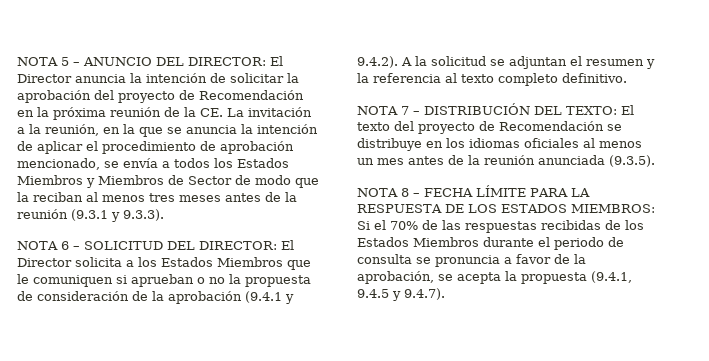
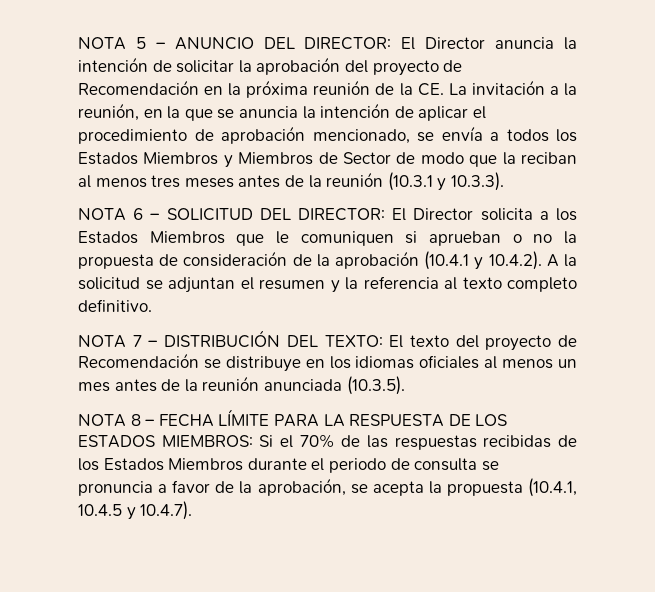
- El Director anuncia la intención de solicitar la aprobación del proyecto de Recomendación en la próxima reunión de la CE. La invitación a la reunión, en la que se anuncia la intención de aplicar el procedimiento de aprobación mencionado, se envía a todos los Estados Miembros y Miembros de Sector de modo que la reciban al menos tres meses antes de la reunión (9.3.1 y 9.3.3).
+ El Director anuncia la intención de solicitar la aprobación del proyecto de Recomendación en la próxima reunión de la CE. La invitación a la reunión, en la que se anuncia la intención de aplicar el procedimiento de aprobación mencionado, se envía a todos los Estados Miembros y Miembros de Sector de modo que la reciban al menos tres meses antes de la reunión (10.3.1 y 10.3.3).
- NOTA 6 – SOLICITUD DEL DIRECTOR: El Director solicita a los Estados Miembros que le comuniquen si aprueban o no la propuesta de consideración de la aprobación (9.4.1 y 9.4.2). A la solicitud se adjuntan el resumen y la referencia al texto completo definitivo.
+ NOTA 6 – SOLICITUD DEL DIRECTOR: El Director solicita a los Estados Miembros que le comuniquen si aprueban o no la propuesta de consideración de la aprobación (10.4.1 y 10.4.2). A la solicitud se adjuntan el resumen y la referencia al texto completo definitivo.
- NOTA 7 – DISTRIBUCIÓN DEL TEXTO: El texto del proyecto de Recomendación se distribuye en los idiomas oficiales al menos un mes antes de la reunión anunciada (9.3.5).
+ NOTA 7 – DISTRIBUCIÓN DEL TEXTO: El texto del proyecto de Recomendación se distribuye en los idiomas oficiales al menos un mes antes de la reunión anunciada (10.3.5).
- NOTA 8 – FECHA LÍMITE PARA LA RESPUESTA DE LOS ESTADOS MIEMBROS: Si el 70% de las respuestas recibidas de los Estados Miembros durante el periodo de consulta se pronuncia a favor de la aprobación, se acepta la propuesta (9.4.1, 9.4.5 y 9.4.7).
+ NOTA 8 – FECHA LÍMITE PARA LA RESPUESTA DE LOS ESTADOS MIEMBROS: Si el 70% de las respuestas recibidas de los Estados Miembros durante el periodo de consulta se pronuncia a favor de la aprobación, se acepta la propuesta (10.4.1, 10.4.5 y 10.4.7).

